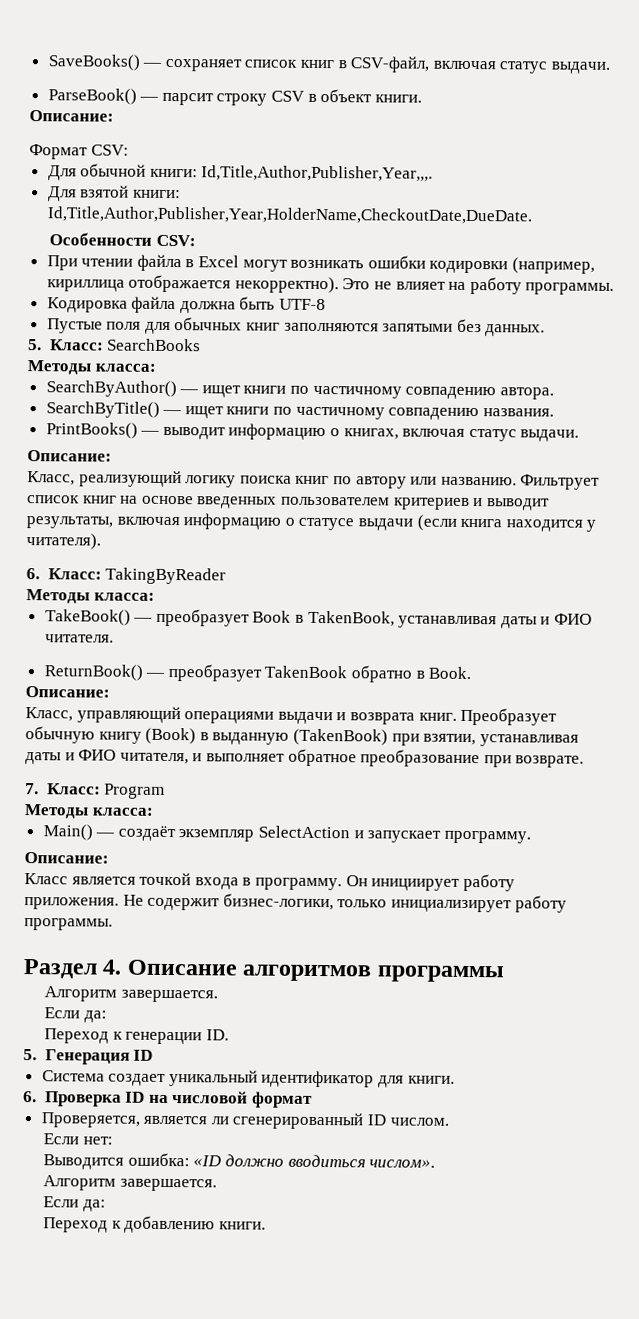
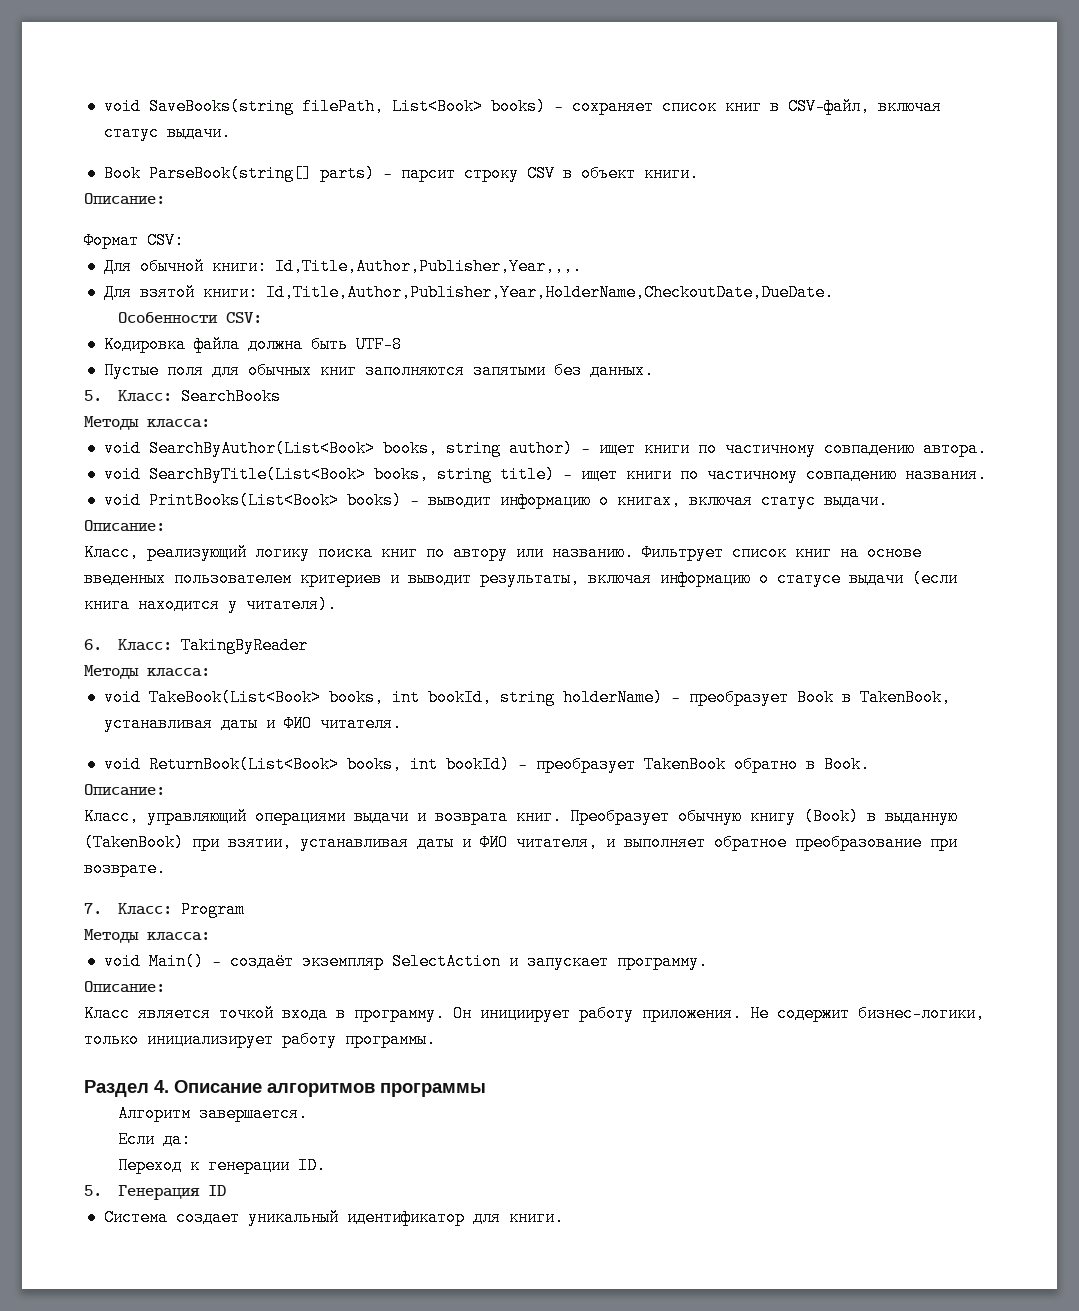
- SaveBooks() — сохраняет список книг в CSV-файл, включая статус выдачи.
+ void SaveBooks(string filePath, List<Book> books) — сохраняет список книг в CSV-файл, включая статус выдачи.
- ParseBook() — парсит строку CSV в объект книги.
+ Book ParseBook(string[] parts) — парсит строку CSV в объект книги.
- При чтении файла в Excel могут возникать ошибки кодировки (например, кириллица отображается некорректно). Это не влияет на работу программы.
- SearchByAuthor() — ищет книги по частичному совпадению автора.
+ void SearchByAuthor(List<Book> books, string author) — ищет книги по частичному совпадению автора.
- SearchByTitle() — ищет книги по частичному совпадению названия.
+ void SearchByTitle(List<Book> books, string title) — ищет книги по частичному совпадению названия.
- PrintBooks() — выводит информацию о книгах, включая статус выдачи.
+ void PrintBooks(List<Book> books) — выводит информацию о книгах, включая статус выдачи.
- TakeBook() — преобразует Book в TakenBook, устанавливая даты и ФИО читателя.
+ void TakeBook(List<Book> books, int bookId, string holderName) — преобразует Book в TakenBook, устанавливая даты и ФИО читателя.
- ReturnBook() — преобразует TakenBook обратно в Book.
+ void ReturnBook(List<Book> books, int bookId) — преобразует TakenBook обратно в Book.
- Main() — создаёт экземпляр SelectAction и запускает программу.
+ void Main() — создаёт экземпляр SelectAction и запускает программу.
- 6. Проверка ID на числовой формат
- Проверяется, является ли сгенерированный ID числом.
- Если нет:
- Выводится ошибка: «ID должно вводиться числом».
- Алгоритм завершается.
- Если да:
- Переход к добавлению книги.

